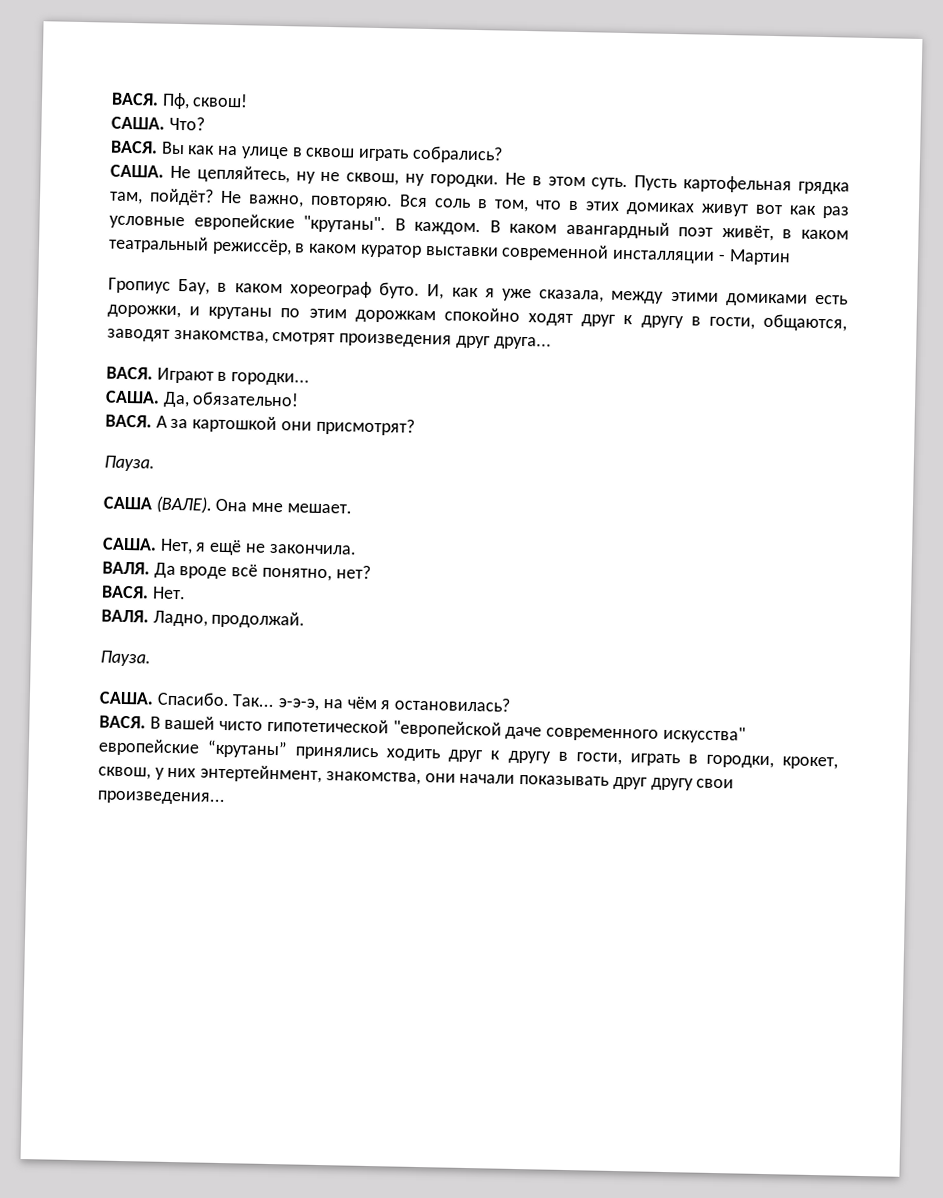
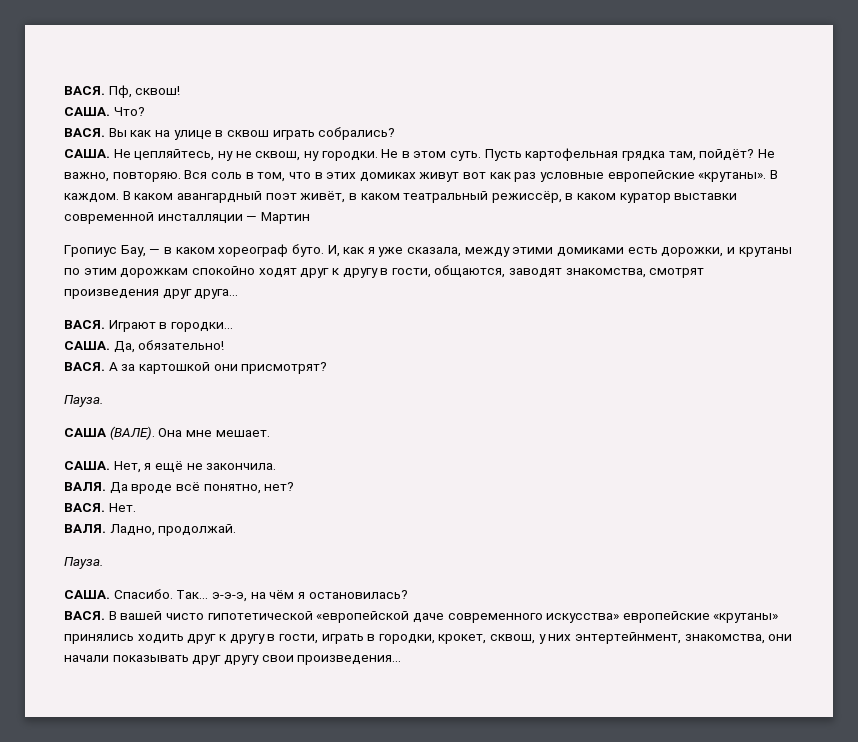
- Вся соль в том, что в этих домиках живут вот как раз условные европейские "крутаны".
+ Вся соль в том, что в этих домиках живут вот как раз условные европейские «крутаны».
- В каком авангардный поэт живёт, в каком театральный режиссёр, в каком куратор выставки современной инсталляции - Мартин
+ В каком авангардный поэт живёт, в каком театральный режиссёр, в каком куратор выставки современной инсталляции — Мартин
- Гропиус Бау, в каком хореограф буто.
+ Гропиус Бау, — в каком хореограф буто.
- В вашей чисто гипотетической "европейской даче современного искусства" европейские “крутаны” принялись ходить друг к другу в гости, играть в городки, крокет, сквош, у них энтертейнмент, знакомства, они начали показывать друг другу свои произведения...
+ В вашей чисто гипотетической «европейской даче современного искусства» европейские «крутаны» принялись ходить друг к другу в гости, играть в городки, крокет, сквош, у них энтертейнмент, знакомства, они начали показывать друг другу свои произведения...

